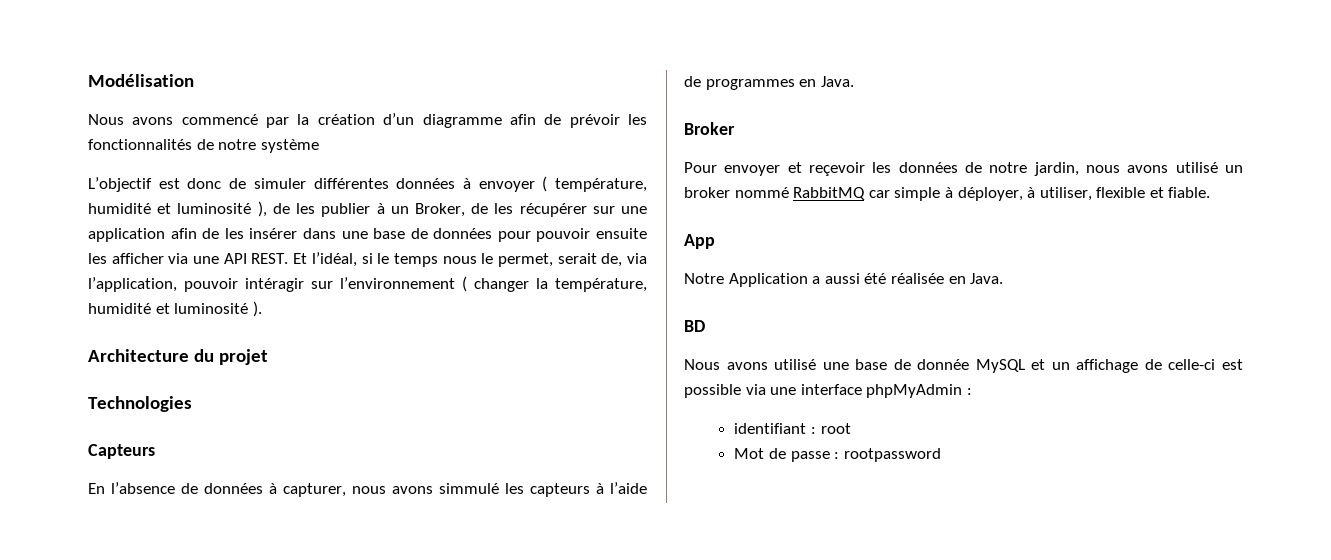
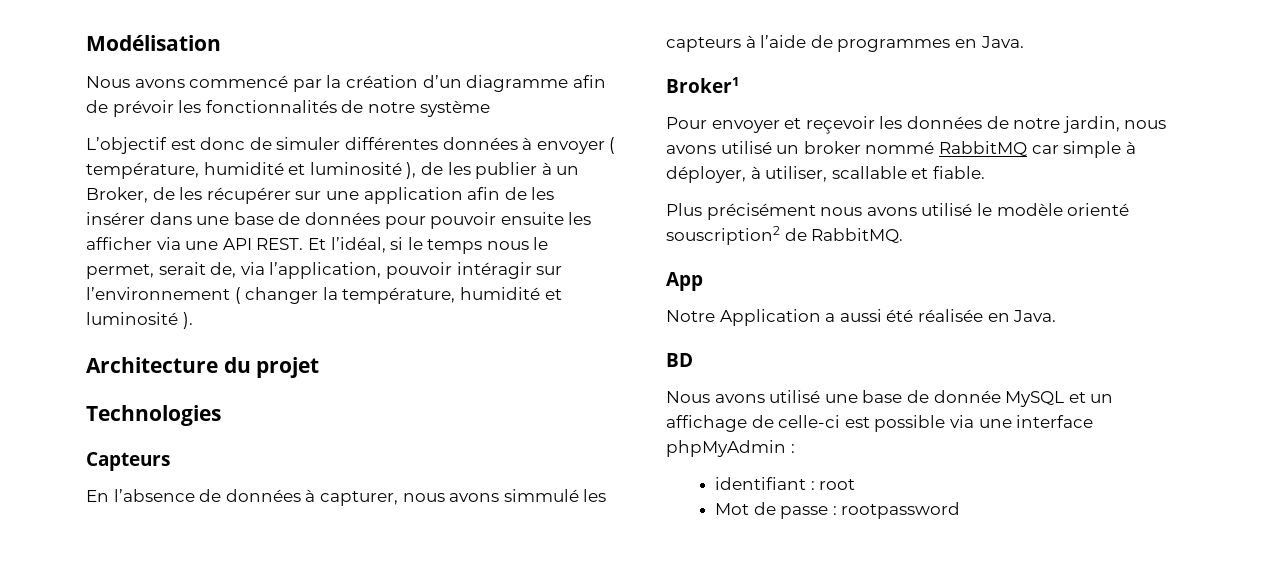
- Broker
+ Broker1
- Pour envoyer et reçevoir les données de notre jardin, nous avons utilisé un broker nommé RabbitMQ car simple à déployer, à utiliser, flexible et fiable.
+ Pour envoyer et reçevoir les données de notre jardin, nous avons utilisé un broker nommé RabbitMQ car simple à déployer, à utiliser, scallable et fiable.
+ Plus précisément nous avons utilisé le modèle orienté souscription2 de RabbitMQ.

